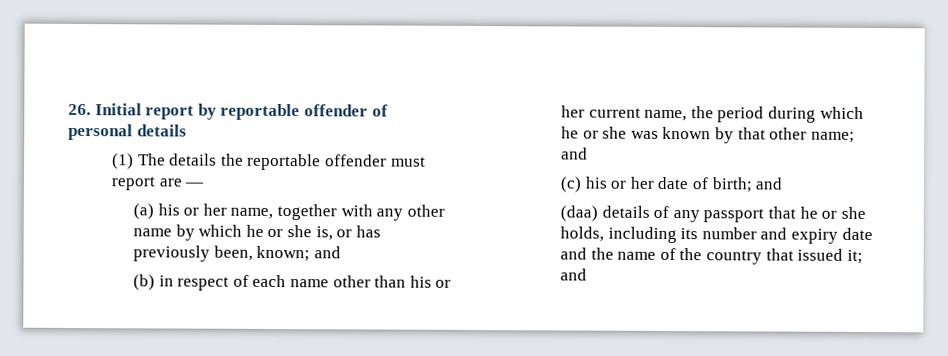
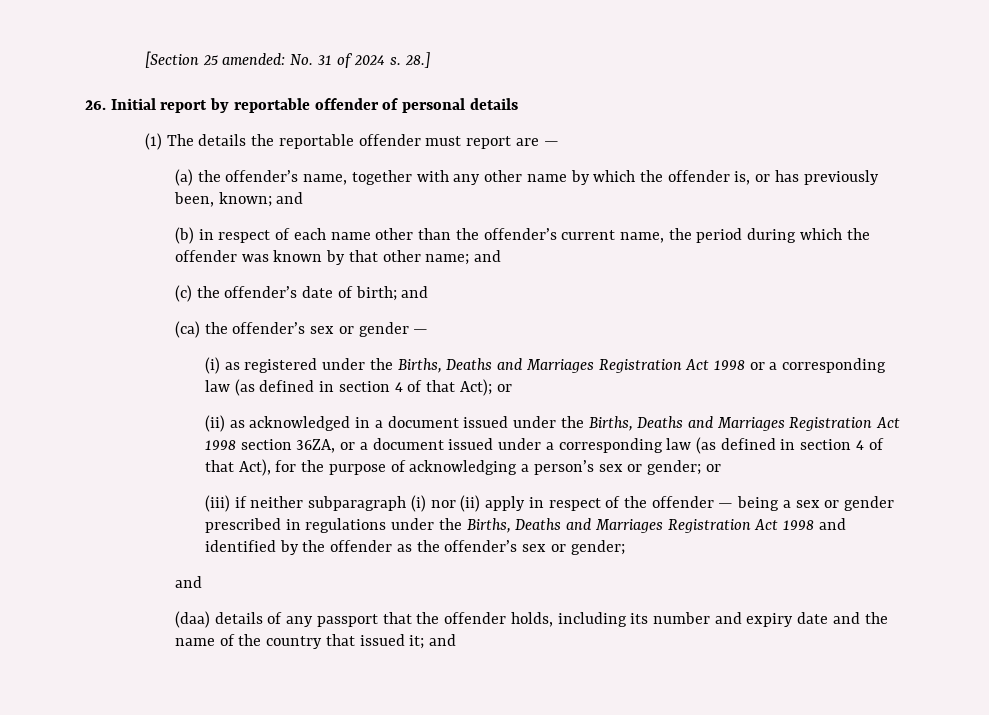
+ [Section 25 amended: No. 31 of 2024 s. 28.]
- (a) his or her name, together with any other name by which he or she is, or has previously been, known; and
+ (a) the offender’s name, together with any other name by which the offender is, or has previously been, known; and
- (b) in respect of each name other than his or her current name, the period during which he or she was known by that other name; and
+ (b) in respect of each name other than the offender’s current name, the period during which the offender was known by that other name; and
- (c) his or her date of birth; and
+ (c) the offender’s date of birth; and
+ (ca) the offender’s sex or gender —
+ (i) as registered under the Births, Deaths and Marriages Registration Act 1998 or a corresponding law (as defined in section 4 of that Act); or
+ (ii) as acknowledged in a document issued under the Births, Deaths and Marriages Registration Act 1998 section 36ZA, or a document issued under a corresponding law (as defined in section 4 of that Act), for the purpose of acknowledging a person’s sex or gender; or
+ (iii) if neither subparagraph (i) nor (ii) apply in respect of the offender — being a sex or gender prescribed in regulations under the Births, Deaths and Marriages Registration Act 1998 and identified by the offender as the offender’s sex or gender;
+ and
- (daa) details of any passport that he or she holds, including its number and expiry date and the name of the country that issued it; and
+ (daa) details of any passport that the offender holds, including its number and expiry date and the name of the country that issued it; and

